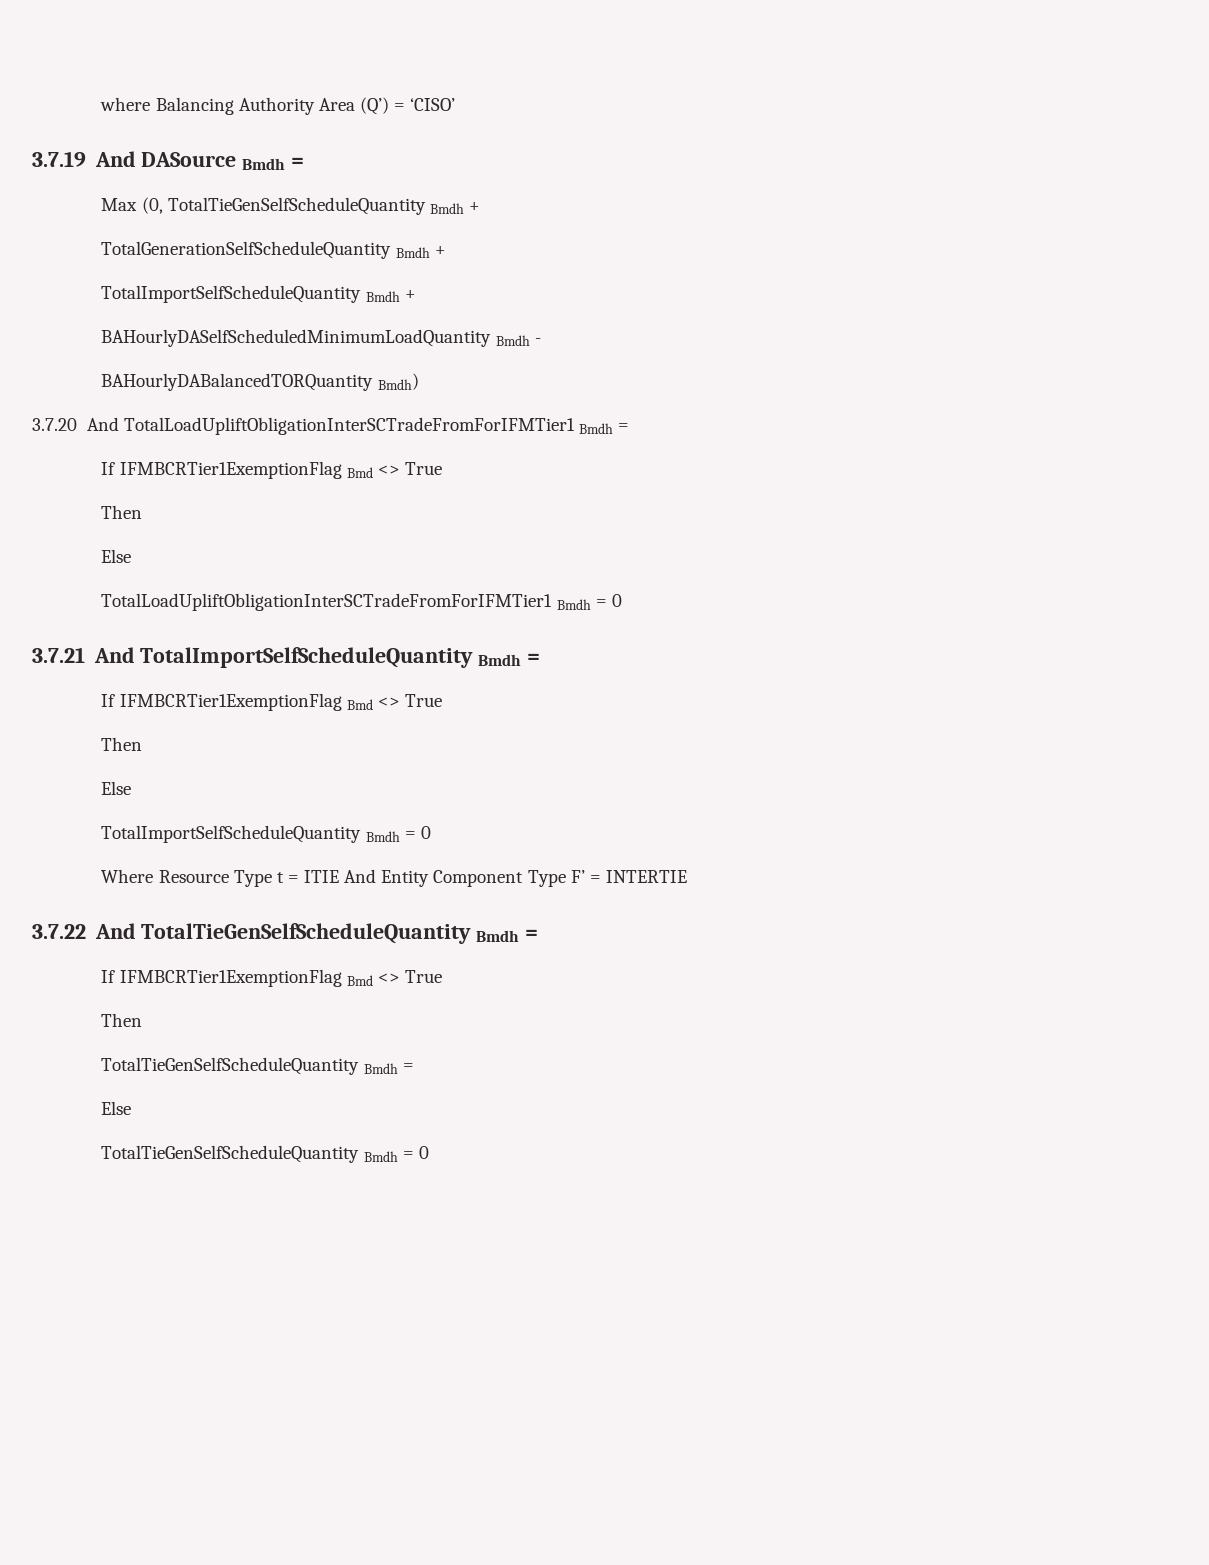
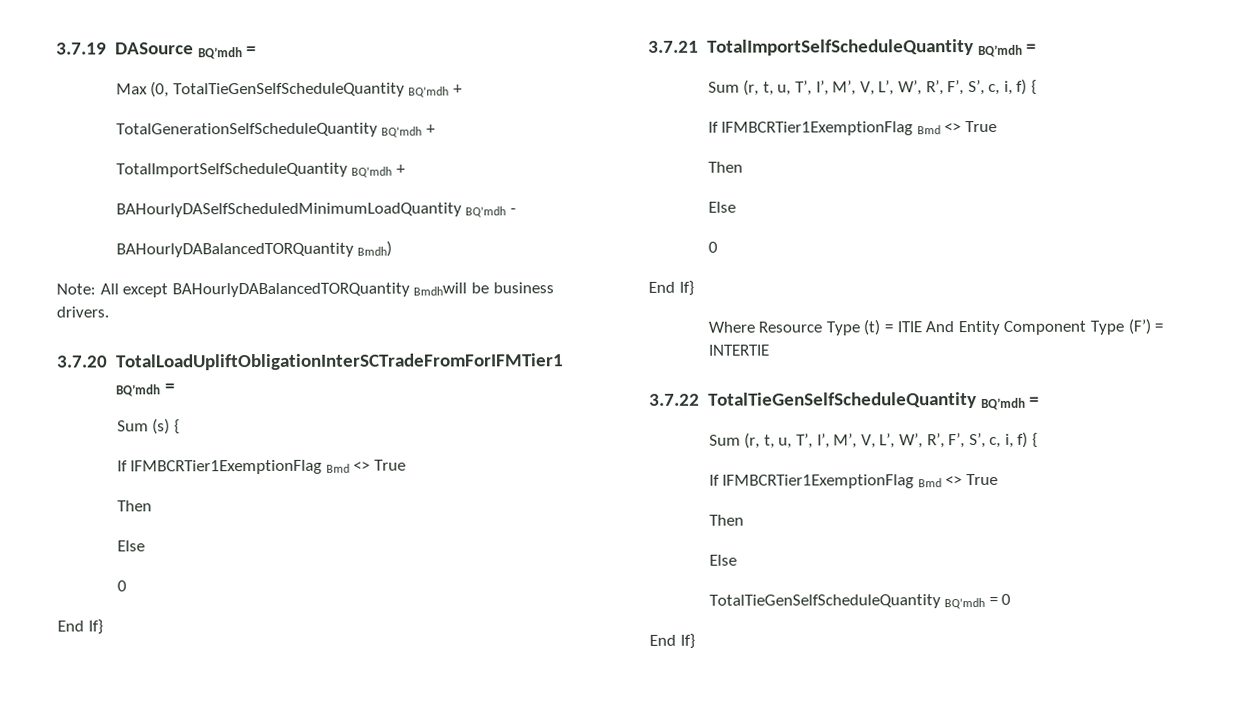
- where Balancing Authority Area (Q’) = ‘CISO’
- 3.7.19 And DASource Bmdh =
+ 3.7.19 DASource BQ’mdh =
- Max (0, TotalTieGenSelfScheduleQuantity Bmdh +
+ Max (0, TotalTieGenSelfScheduleQuantity BQ’mdh +
- TotalGenerationSelfScheduleQuantity Bmdh +
+ TotalGenerationSelfScheduleQuantity BQ’mdh +
- TotalImportSelfScheduleQuantity Bmdh +
+ TotalImportSelfScheduleQuantity BQ’mdh +
- BAHourlyDASelfScheduledMinimumLoadQuantity Bmdh -
+ BAHourlyDASelfScheduledMinimumLoadQuantity BQ’mdh -
- 3.7.20 And TotalLoadUpliftObligationInterSCTradeFromForIFMTier1 Bmdh =
+ Note: All except BAHourlyDABalancedTORQuantity Bmdhwill be business drivers.
+ 3.7.20 TotalLoadUpliftObligationInterSCTradeFromForIFMTier1 BQ’mdh =
+ Sum (s) {
  If IFMBCRTier1ExemptionFlag Bmd <> True
  Then
  Else
- TotalLoadUpliftObligationInterSCTradeFromForIFMTier1 Bmdh = 0
+ 0
+ End If}
- 3.7.21 And TotalImportSelfScheduleQuantity Bmdh =
+ 3.7.21 TotalImportSelfScheduleQuantity BQ’mdh =
+ Sum (r, t, u, T’, I’, M’, V, L’, W’, R’, F’, S’, c, i, f) {
  If IFMBCRTier1ExemptionFlag Bmd <> True
  Then
  Else
- TotalImportSelfScheduleQuantity Bmdh = 0
+ 0
+ End If}
- Where Resource Type t = ITIE And Entity Component Type F’ = INTERTIE
+ Where Resource Type (t) = ITIE And Entity Component Type (F’) = INTERTIE
- 3.7.22 And TotalTieGenSelfScheduleQuantity Bmdh =
+ 3.7.22 TotalTieGenSelfScheduleQuantity BQ’mdh =
+ Sum (r, t, u, T’, I’, M’, V, L’, W’, R’, F’, S’, c, i, f) {
  If IFMBCRTier1ExemptionFlag Bmd <> True
  Then
- TotalTieGenSelfScheduleQuantity Bmdh =
- TotalTieGenSelfScheduleQuantity Bmdh = 0
+ TotalTieGenSelfScheduleQuantity BQ’mdh = 0
+ End If}

